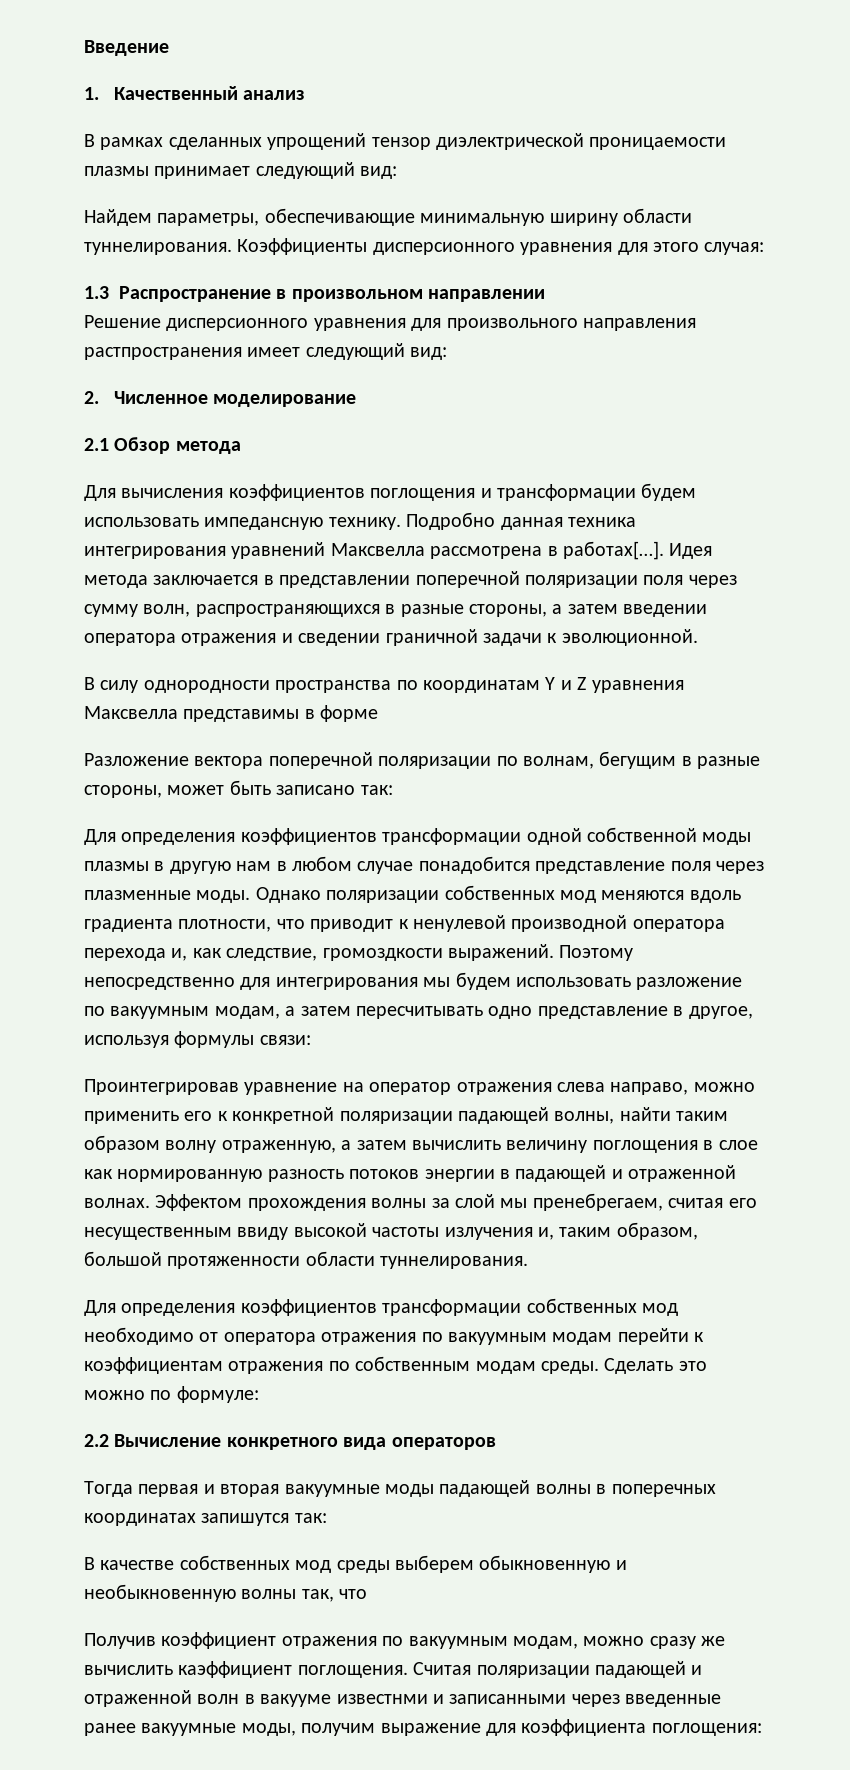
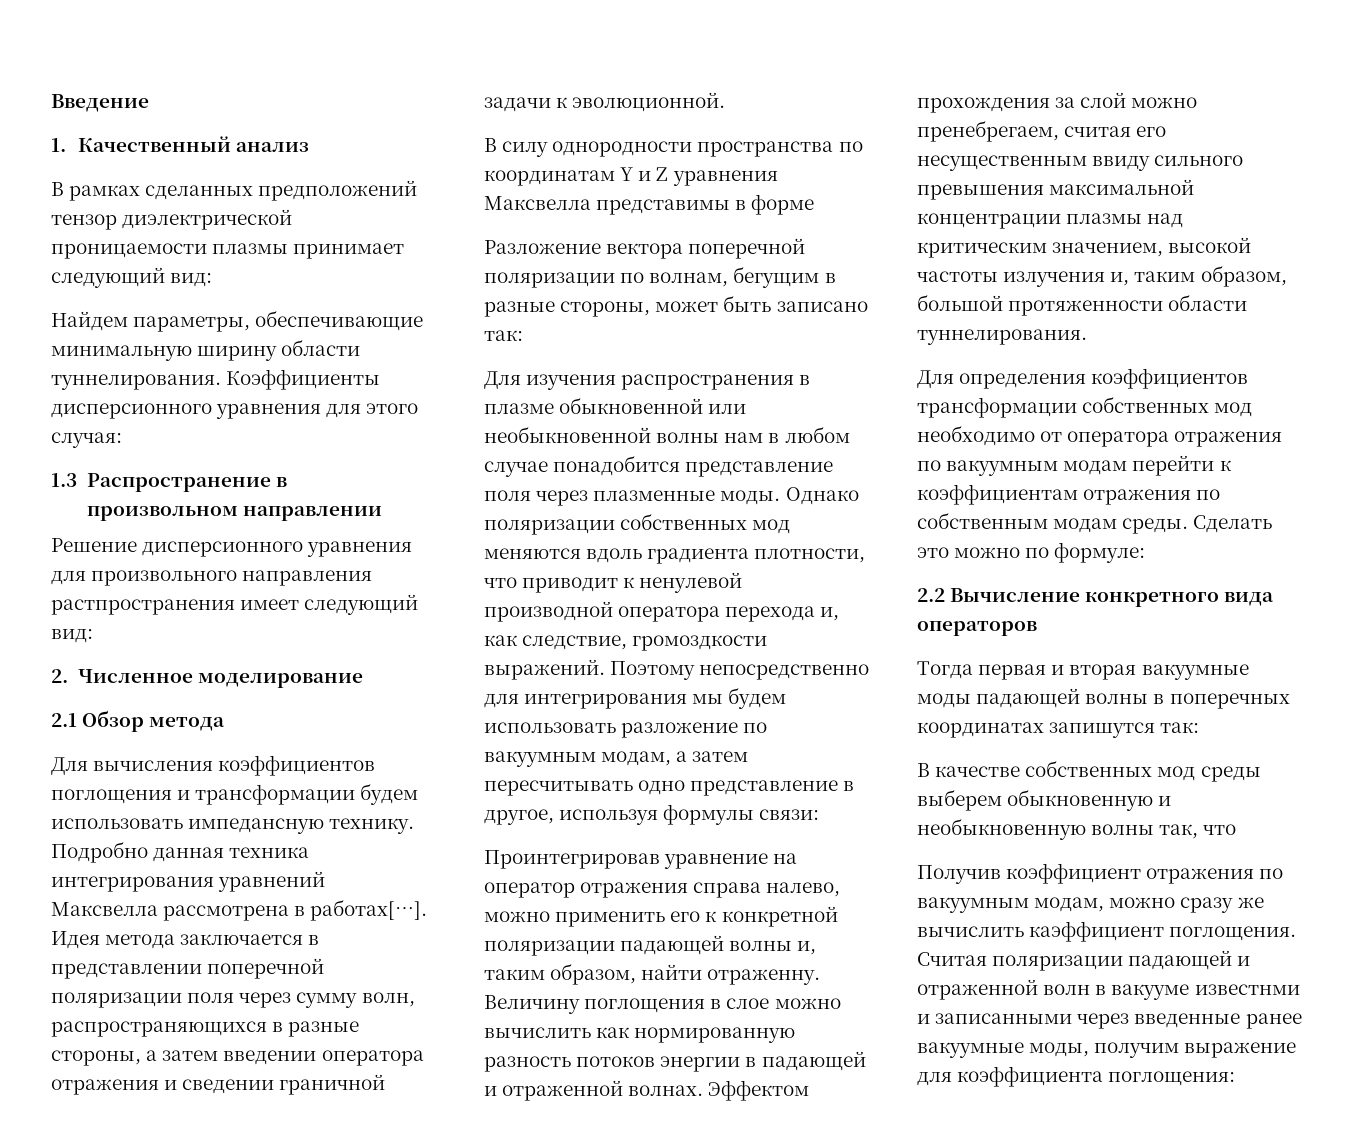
- В рамках сделанных упрощений тензор диэлектрической проницаемости плазмы принимает следующий вид:
+ В рамках сделанных предположений тензор диэлектрической проницаемости плазмы принимает следующий вид:
- Для определения коэффициентов трансформации одной собственной моды плазмы в другую нам в любом случае понадобится представление поля через плазменные моды.
+ Для изучения распространения в плазме обыкновенной или необыкновенной волны нам в любом случае понадобится представление поля через плазменные моды.
- Проинтегрировав уравнение на оператор отражения слева направо, можно применить его к конкретной поляризации падающей волны, найти таким образом волну отраженную, а затем вычислить величину поглощения в слое как нормированную разность потоков энергии в падающей и отраженной волнах.
+ Проинтегрировав уравнение на оператор отражения справа налево, можно применить его к конкретной поляризации падающей волны и, таким образом, найти отраженну. Величину поглощения в слое можно вычислить как нормированную разность потоков энергии в падающей и отраженной волнах.
- Эффектом прохождения волны за слой мы пренебрегаем, считая его несущественным ввиду высокой частоты излучения и, таким образом, большой протяженности области туннелирования.
+ Эффектом прохождения за слой можно пренебрегаем, считая его несущественным ввиду сильного превышения максимальной концентрации плазмы над критическим значением, высокой частоты излучения и, таким образом, большой протяженности области туннелирования.

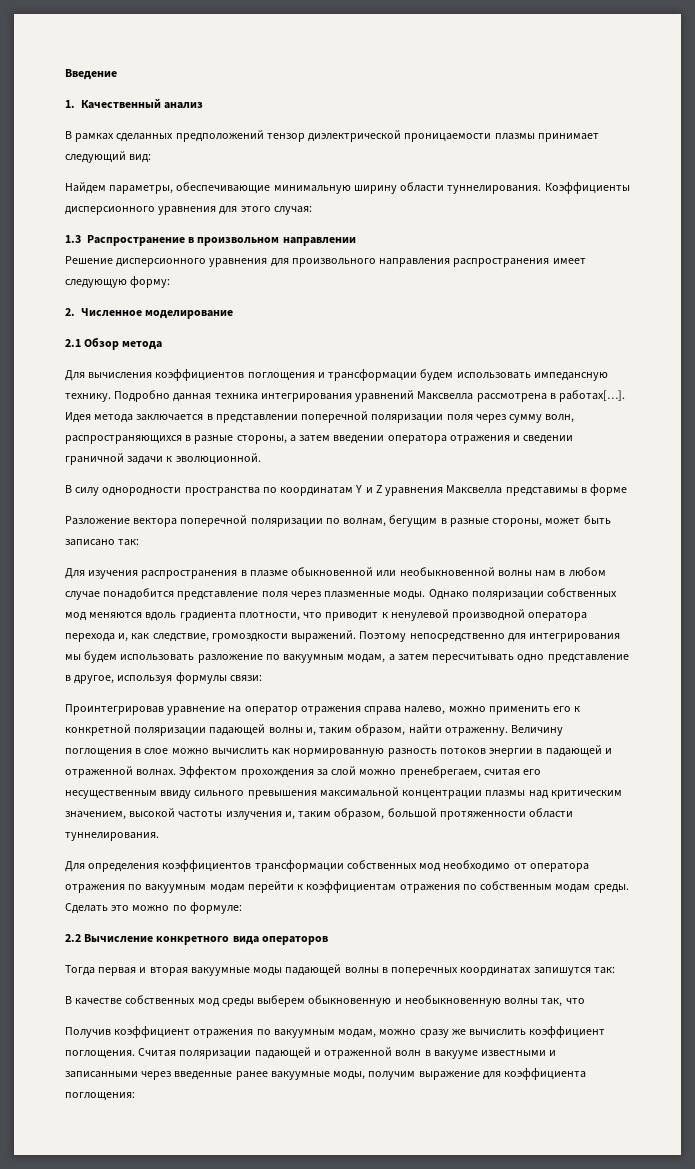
- Решение дисперсионного уравнения для произвольного направления растпространения имеет следующий вид:
+ Решение дисперсионного уравнения для произвольного направления распространения имеет следующую форму:
- Получив коэффициент отражения по вакуумным модам, можно сразу же вычислить каэффициент поглощения.
+ Получив коэффициент отражения по вакуумным модам, можно сразу же вычислить коэффициент поглощения.
- Считая поляризации падающей и отраженной волн в вакууме известнми и записанными через введенные ранее вакуумные моды, получим выражение для коэффициента поглощения:
+ Считая поляризации падающей и отраженной волн в вакууме известными и записанными через введенные ранее вакуумные моды, получим выражение для коэффициента поглощения:

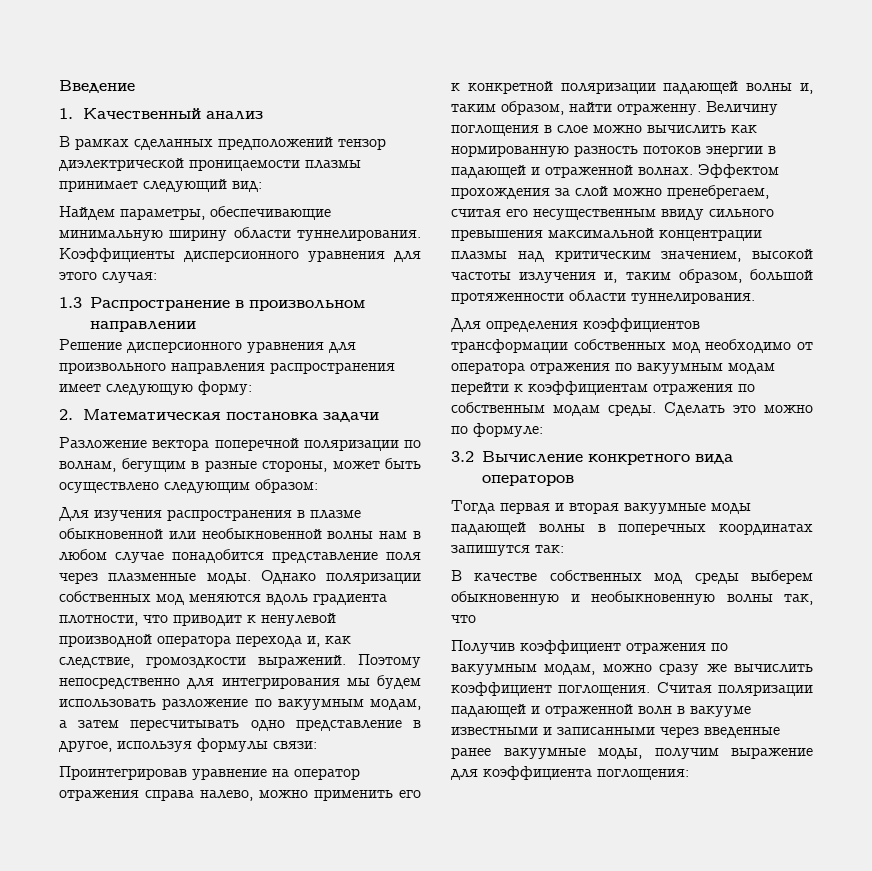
- 2. Численное моделирование
- 2.1 Обзор метода
- Для вычисления коэффициентов поглощения и трансформации будем использовать импедансную технику. Подробно данная техника интегрирования уравнений Максвелла рассмотрена в работах[…]. Идея метода заключается в представлении поперечной поляризации поля через сумму волн, распространяющихся в разные стороны, а затем введении оператора отражения и сведении граничной задачи к эволюционной.
- В силу однородности пространства по координатам Y и Z уравнения Максвелла представимы в форме
+ 2. Математическая постановка задачи
- Разложение вектора поперечной поляризации по волнам, бегущим в разные стороны, может быть записано так:
+ Разложение вектора поперечной поляризации по волнам, бегущим в разные стороны, может быть осуществлено следующим образом:
- 2.2 Вычисление конкретного вида операторов
+ 3.2 Вычисление конкретного вида операторов

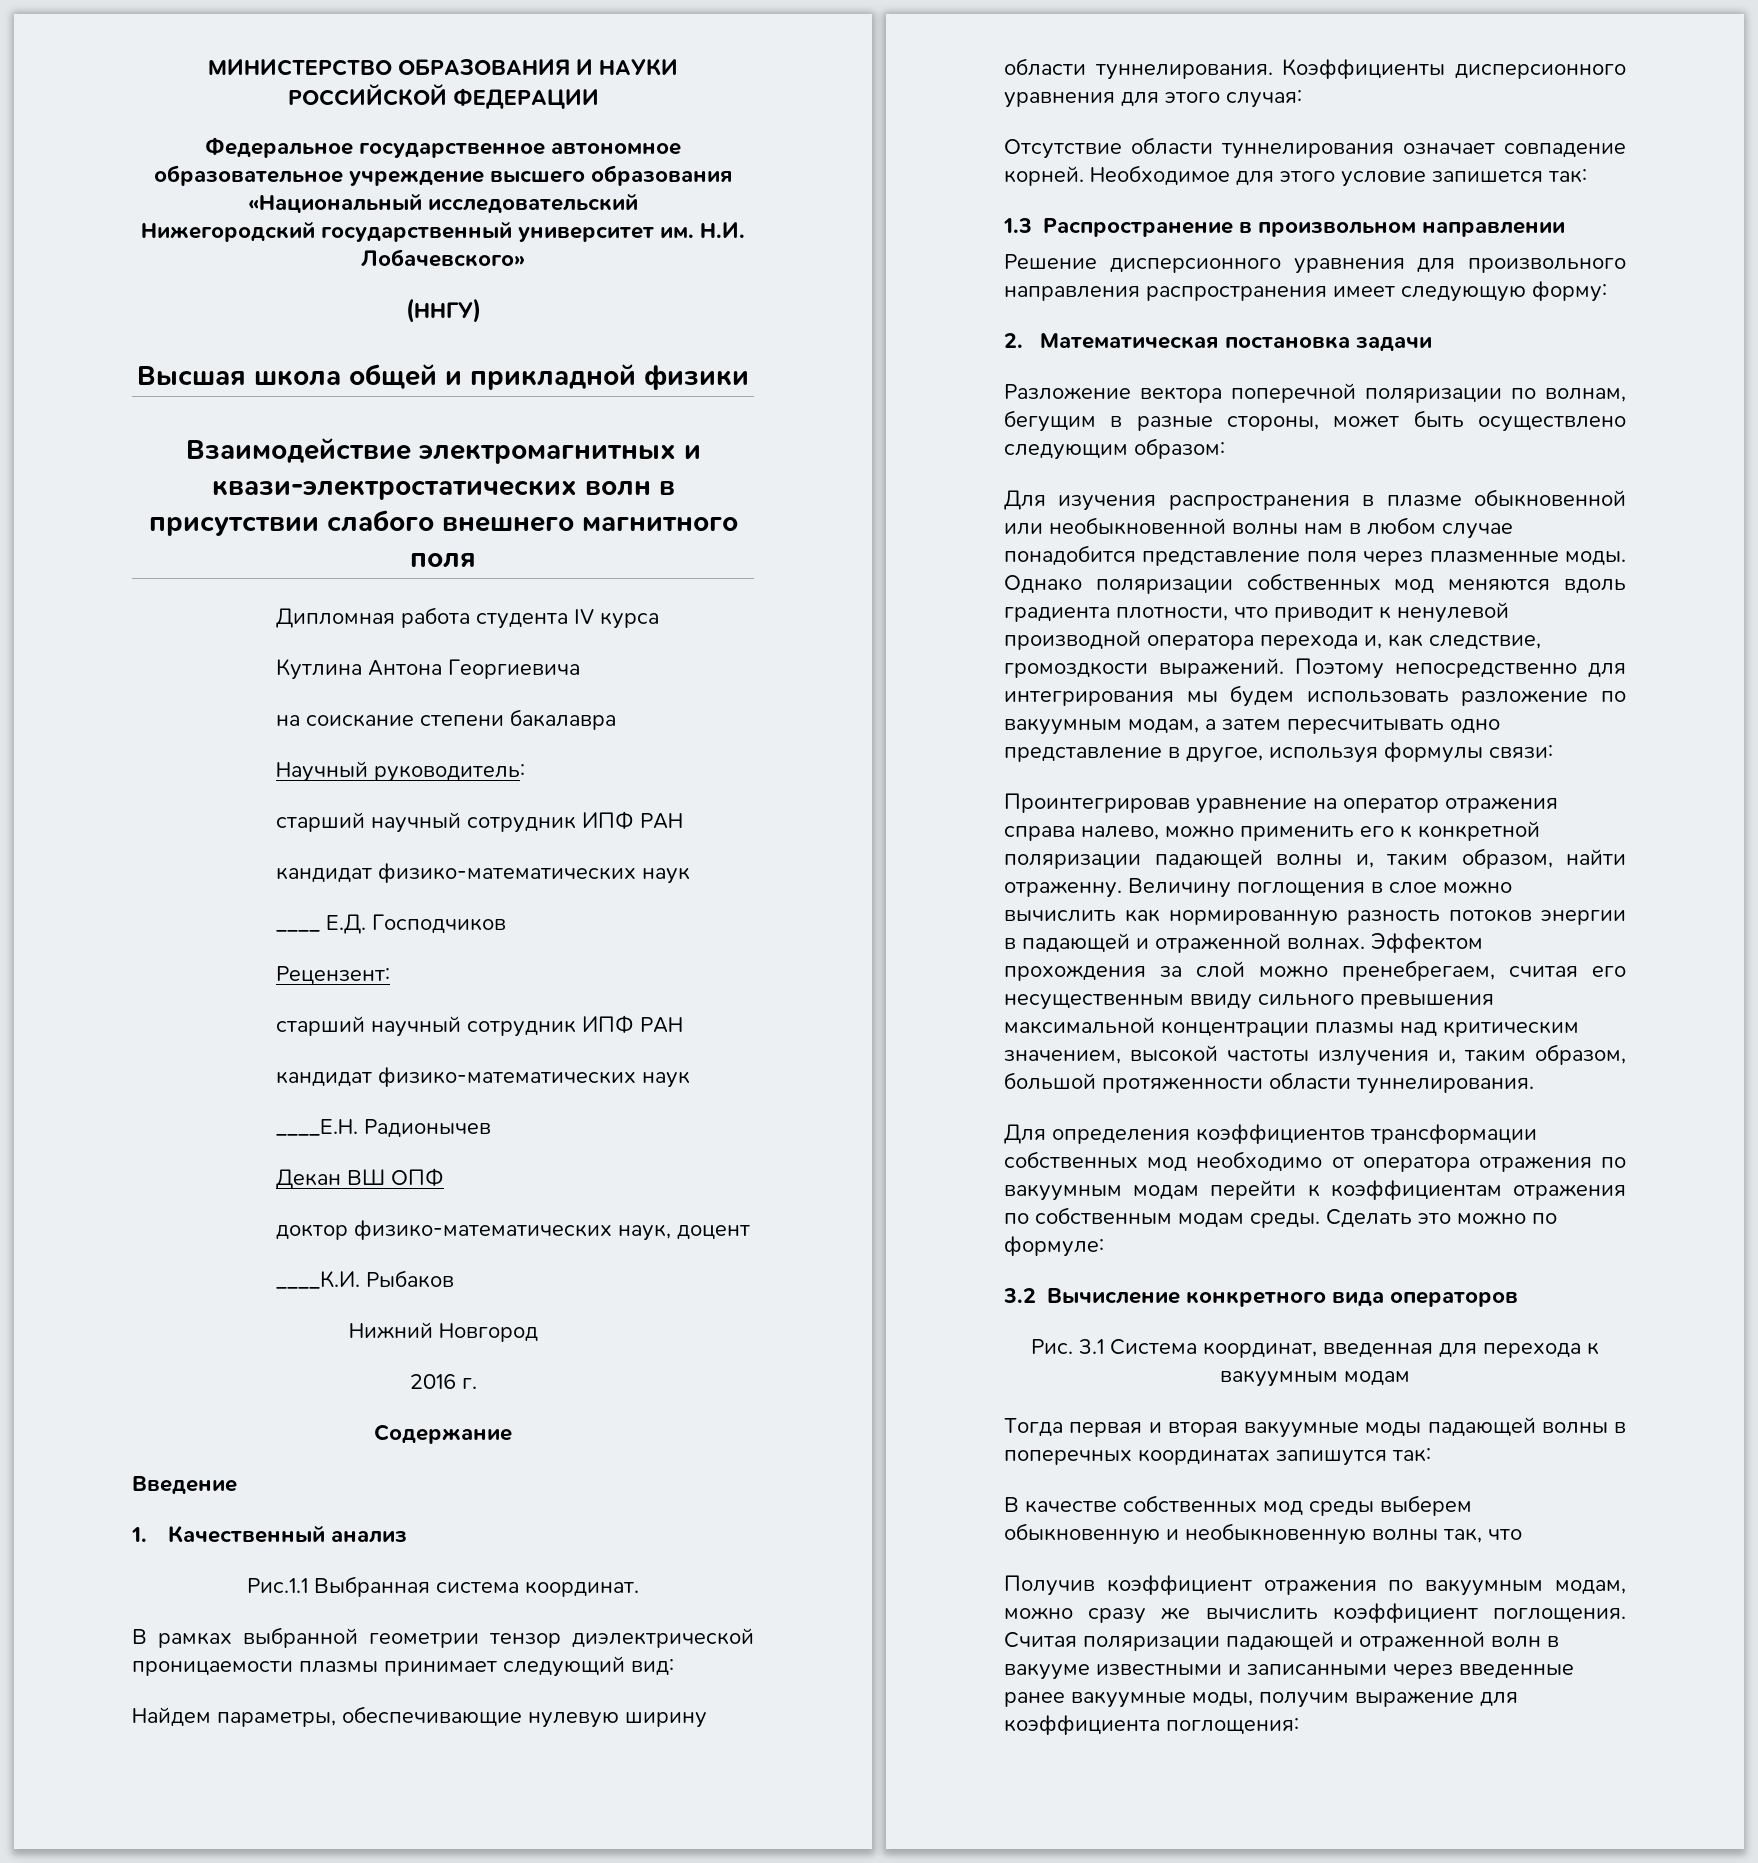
+ МИНИСТЕРСТВО ОБРАЗОВАНИЯ И НАУКИ РОССИЙСКОЙ ФЕДЕРАЦИИ
+ Федеральное государственное автономное образовательное учреждение высшего образования «Национальный исследовательский
+ Нижегородский государственный университет им. Н.И. Лобачевского»
+ (ННГУ)
+ Высшая школа общей и прикладной физики
+ Взаимодействие электромагнитных и квази-электростатических волн в присутствии слабого внешнего магнитного поля
+ Дипломная работа студента IV курса
+ Кутлина Антона Георгиевича
+ на соискание степени бакалавра
+ Научный руководитель:
+ старший научный сотрудник ИПФ РАН
+ кандидат физико-математических наук
+ ____ Е.Д. Господчиков
+ Рецензент:
+ старший научный сотрудник ИПФ РАН
+ кандидат физико-математических наук
+ ____Е.Н. Радионычев
+ Декан ВШ ОПФ
+ доктор физико-математических наук, доцент
+ ____К.И. Рыбаков
+ Нижний Новгород
+ 2016 г.
+ Содержание
+ Рис.1.1 Выбранная система координат.
- В рамках сделанных предположений тензор диэлектрической проницаемости плазмы принимает следующий вид:
+ В рамках выбранной геометрии тензор диэлектрической проницаемости плазмы принимает следующий вид:
- Найдем параметры, обеспечивающие минимальную ширину области туннелирования.
+ Найдем параметры, обеспечивающие нулевую ширину области туннелирования.
+ Отсутствие области туннелирования означает совпадение корней. Необходимое для этого условие запишется так:
+ Рис. 3.1 Система координат, введенная для перехода к вакуумным модам

